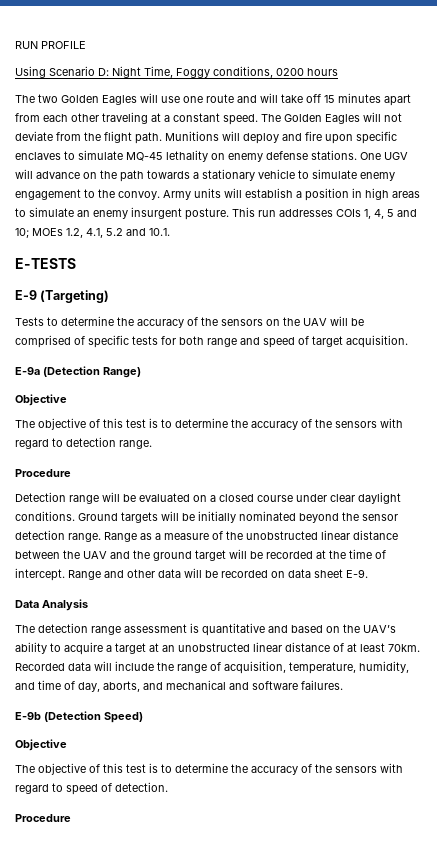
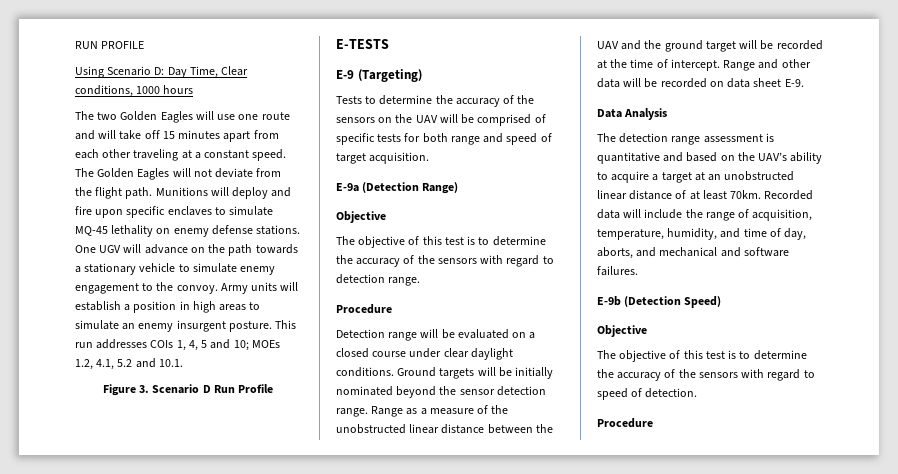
- Using Scenario D: Night Time, Foggy conditions, 0200 hours
+ Using Scenario D: Day Time, Clear conditions, 1000 hours
+ Figure 3. Scenario D Run Profile

